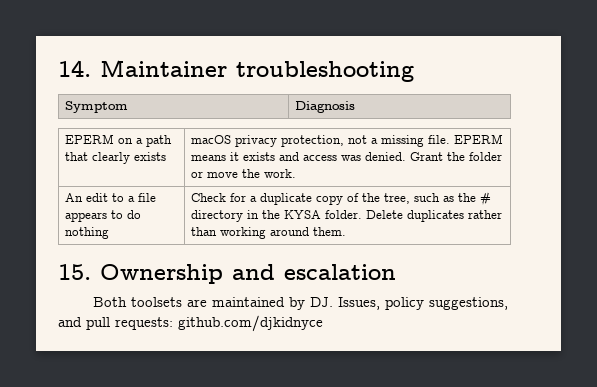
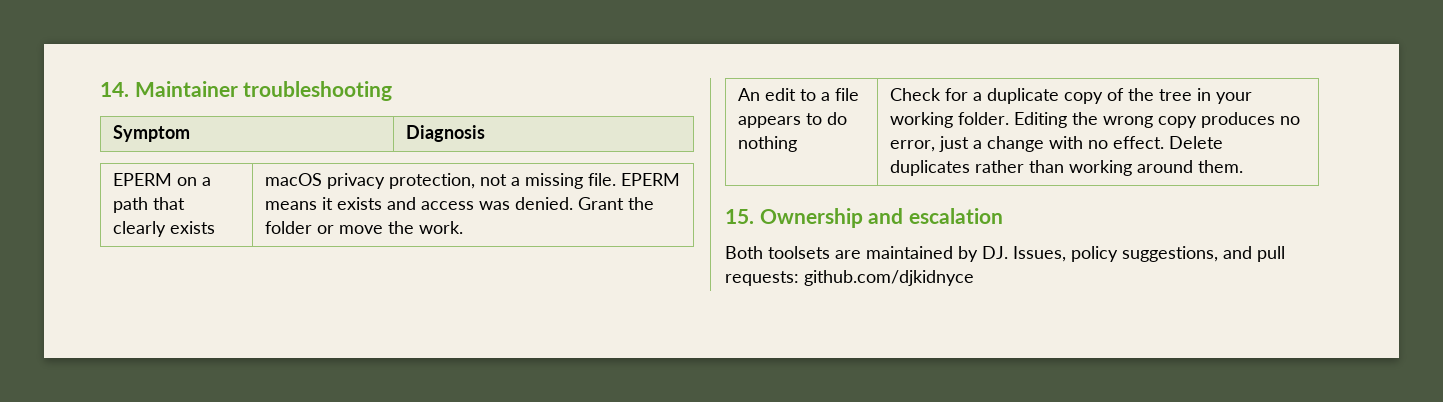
- Check for a duplicate copy of the tree, such as the # directory in the KYSA folder.
+ Check for a duplicate copy of the tree in your working folder. Editing the wrong copy produces no error, just a change with no effect.

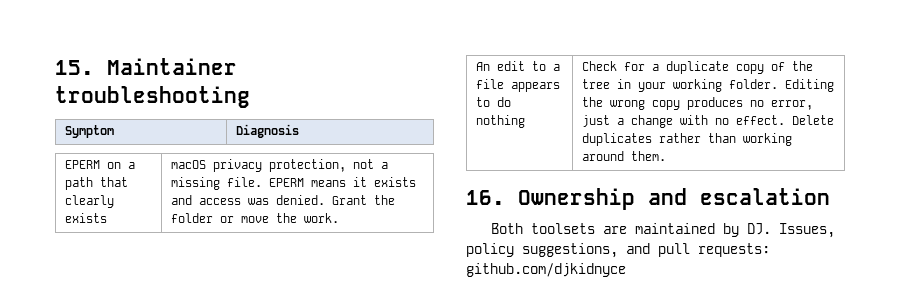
- 14. Maintainer troubleshooting
+ 15. Maintainer troubleshooting
- 15. Ownership and escalation
+ 16. Ownership and escalation

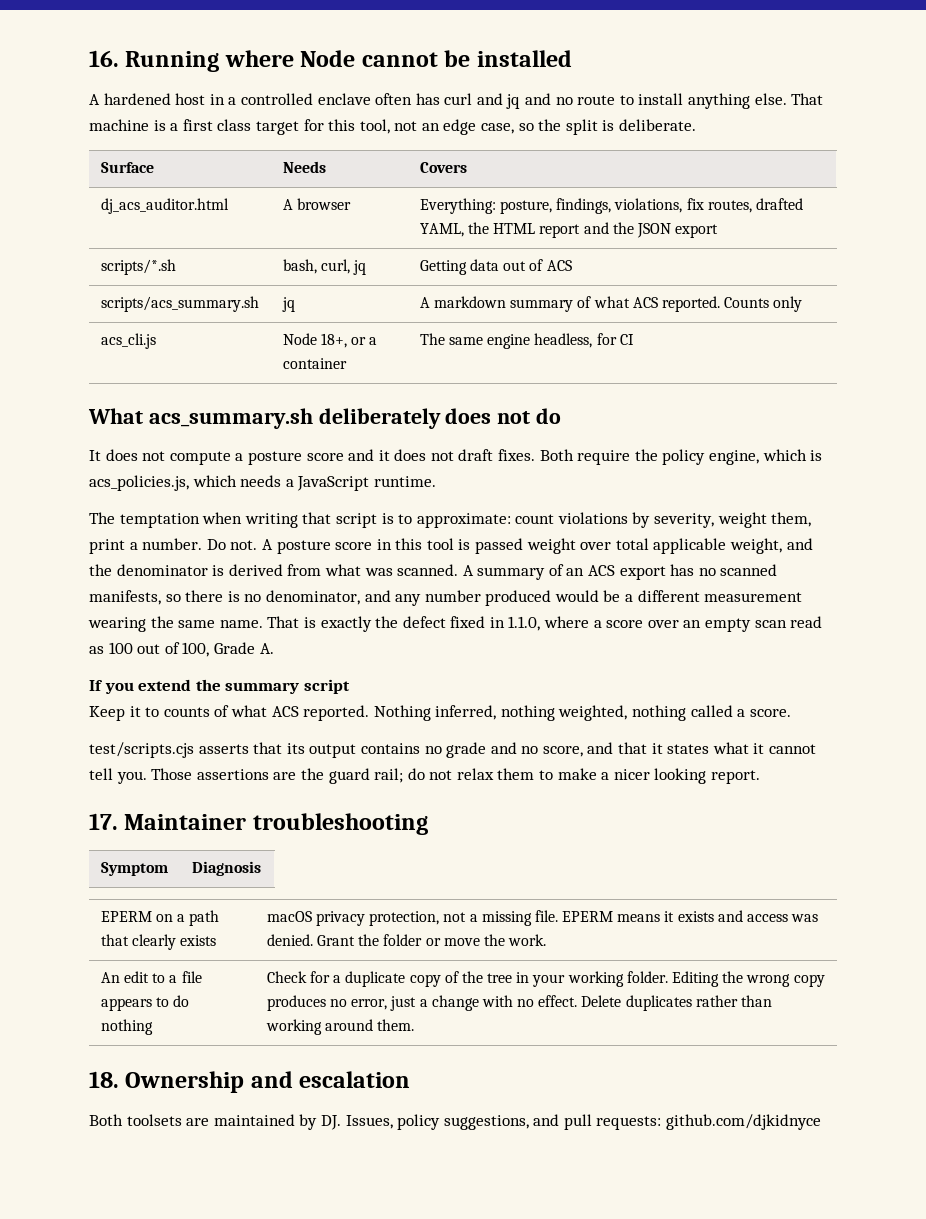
- 15. Maintainer troubleshooting
+ 16. Running where Node cannot be installed
+ A hardened host in a controlled enclave often has curl and jq and no route to install anything else. That machine is a first class target for this tool, not an edge case, so the split is deliberate.
+ Surface | Needs | Covers
+ dj_acs_auditor.html | A browser | Everything: posture, findings, violations, fix routes, drafted YAML, the HTML report and the JSON export
+ scripts/*.sh | bash, curl, jq | Getting data out of ACS
+ scripts/acs_summary.sh | jq | A markdown summary of what ACS reported. Counts only
+ acs_cli.js | Node 18+, or a container | The same engine headless, for CI
+ What acs_summary.sh deliberately does not do
+ It does not compute a posture score and it does not draft fixes. Both require the policy engine, which is acs_policies.js, which needs a JavaScript runtime.
+ The temptation when writing that script is to approximate: count violations by severity, weight them, print a number. Do not. A posture score in this tool is passed weight over total applicable weight, and the denominator is derived from what was scanned. A summary of an ACS export has no scanned manifests, so there is no denominator, and any number produced would be a different measurement wearing the same name. That is exactly the defect fixed in 1.1.0, where a score over an empty scan read as 100 out of 100, Grade A.
+ If you extend the summary script
+ Keep it to counts of what ACS reported. Nothing inferred, nothing weighted, nothing called a score.
+ test/scripts.cjs asserts that its output contains no grade and no score, and that it states what it cannot tell you. Those assertions are the guard rail; do not relax them to make a nicer looking report.
+ 17. Maintainer troubleshooting
- 16. Ownership and escalation
+ 18. Ownership and escalation

